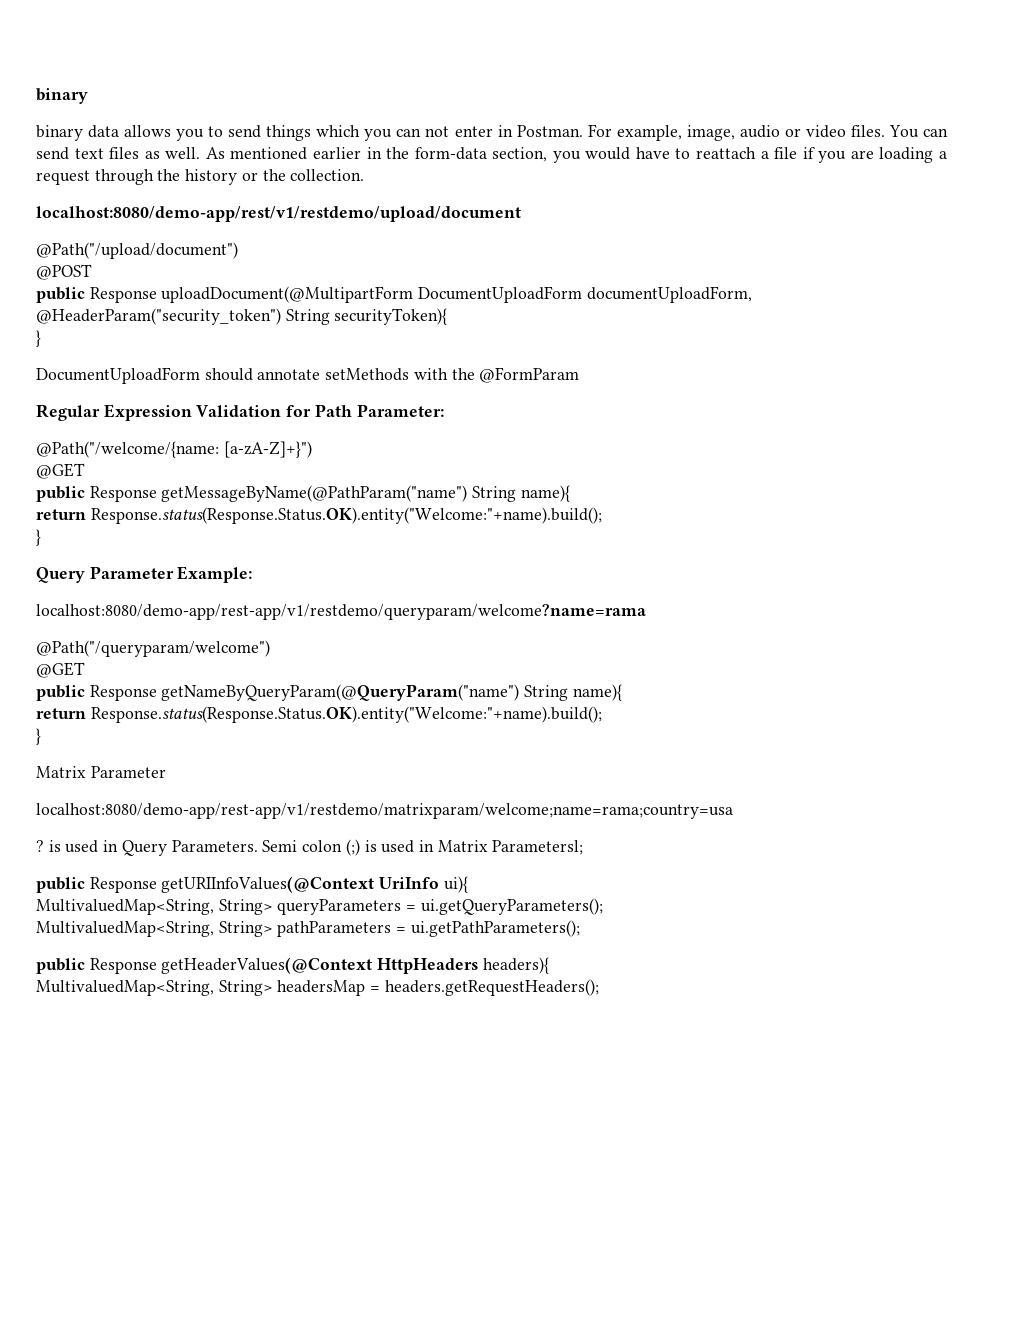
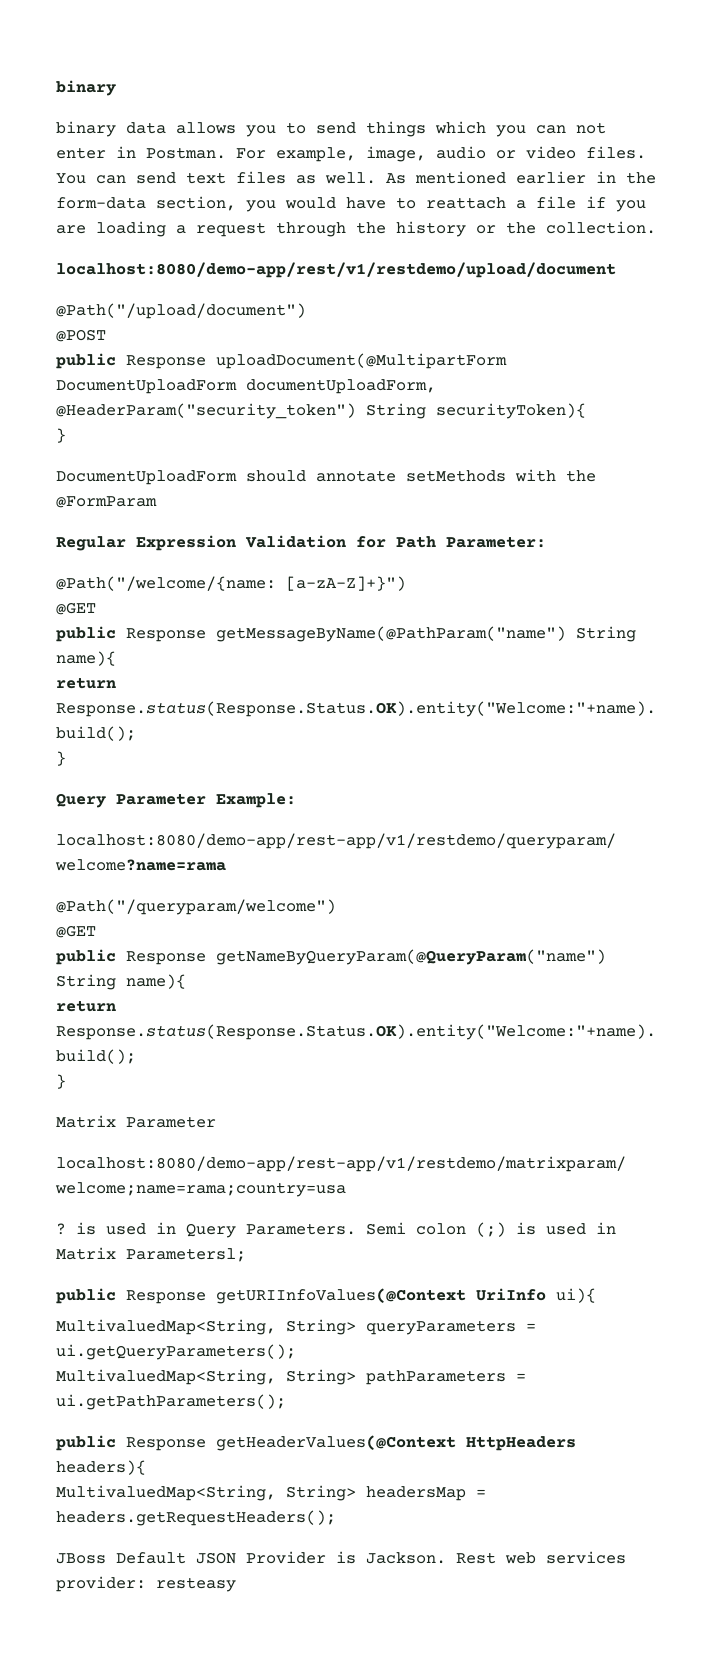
+ JBoss Default JSON Provider is Jackson. Rest web services provider: resteasy

